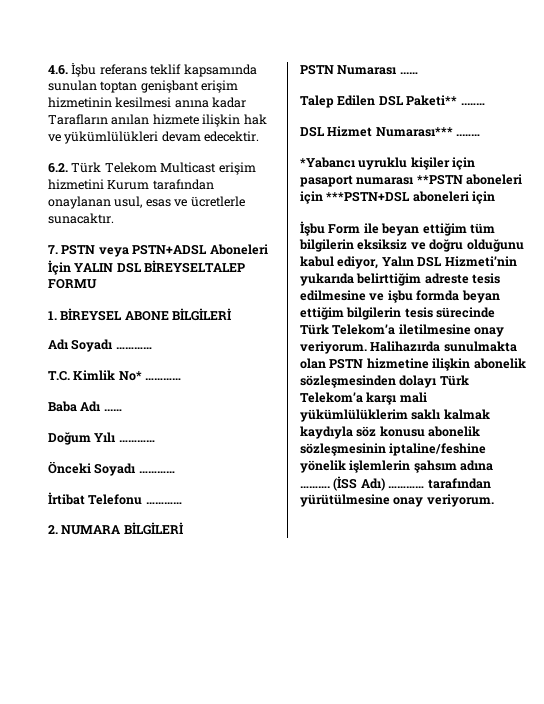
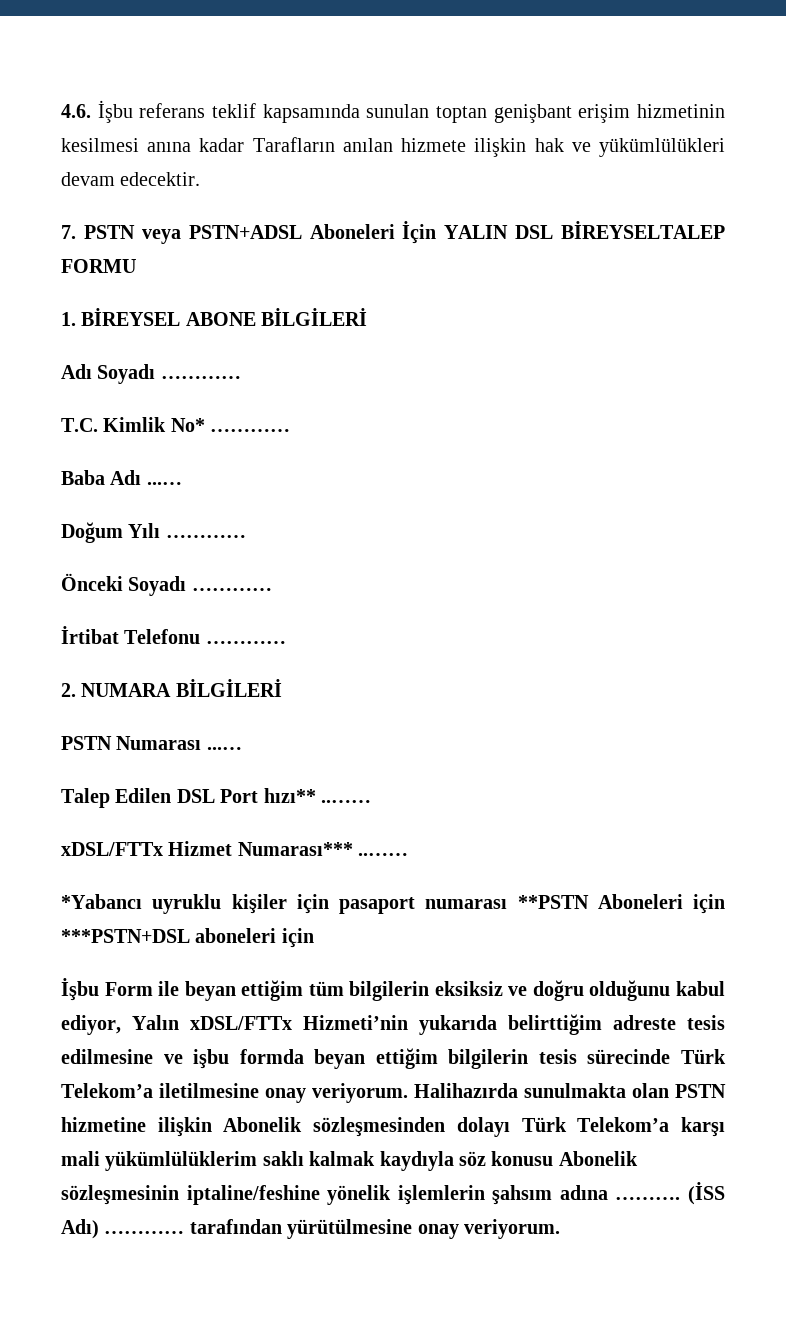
- 6.2. Türk Telekom Multicast erişim hizmetini Kurum tarafından onaylanan usul, esas ve ücretlerle sunacaktır.
- Talep Edilen DSL Paketi** ..……
- DSL Hizmet Numarası*** ..……
+ Talep Edilen DSL Port hızı** ..……
+ xDSL/FTTx Hizmet Numarası*** ..……
- *Yabancı uyruklu kişiler için pasaport numarası **PSTN aboneleri için ***PSTN+DSL aboneleri için
+ *Yabancı uyruklu kişiler için pasaport numarası **PSTN Aboneleri için ***PSTN+DSL aboneleri için
- İşbu Form ile beyan ettiğim tüm bilgilerin eksiksiz ve doğru olduğunu kabul ediyor, Yalın DSL Hizmeti’nin yukarıda belirttiğim adreste tesis edilmesine ve işbu formda beyan ettiğim bilgilerin tesis sürecinde Türk Telekom’a iletilmesine onay veriyorum.
+ İşbu Form ile beyan ettiğim tüm bilgilerin eksiksiz ve doğru olduğunu kabul ediyor, Yalın xDSL/FTTx Hizmeti’nin yukarıda belirttiğim adreste tesis edilmesine ve işbu formda beyan ettiğim bilgilerin tesis sürecinde Türk Telekom’a iletilmesine onay veriyorum.
- Halihazırda sunulmakta olan PSTN hizmetine ilişkin abonelik sözleşmesinden dolayı Türk Telekom’a karşı mali yükümlülüklerim saklı kalmak kaydıyla söz konusu abonelik sözleşmesinin iptaline/feshine yönelik işlemlerin şahsım adına ……….
+ Halihazırda sunulmakta olan PSTN hizmetine ilişkin Abonelik sözleşmesinden dolayı Türk Telekom’a karşı mali yükümlülüklerim saklı kalmak kaydıyla söz konusu Abonelik sözleşmesinin iptaline/feshine yönelik işlemlerin şahsım adına ……….

